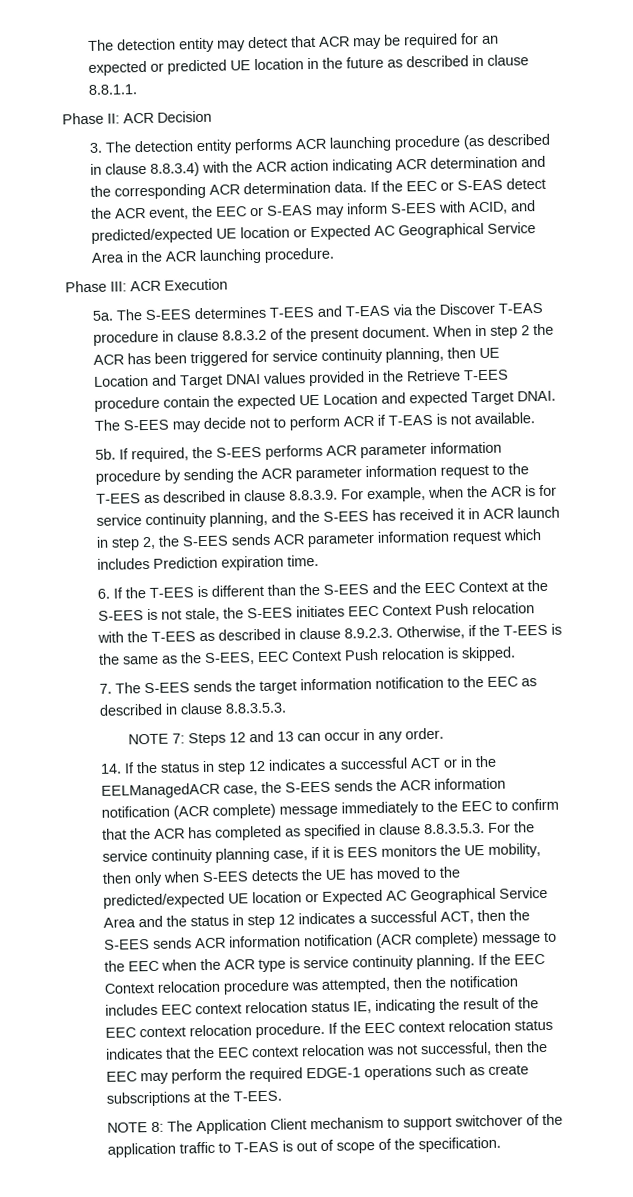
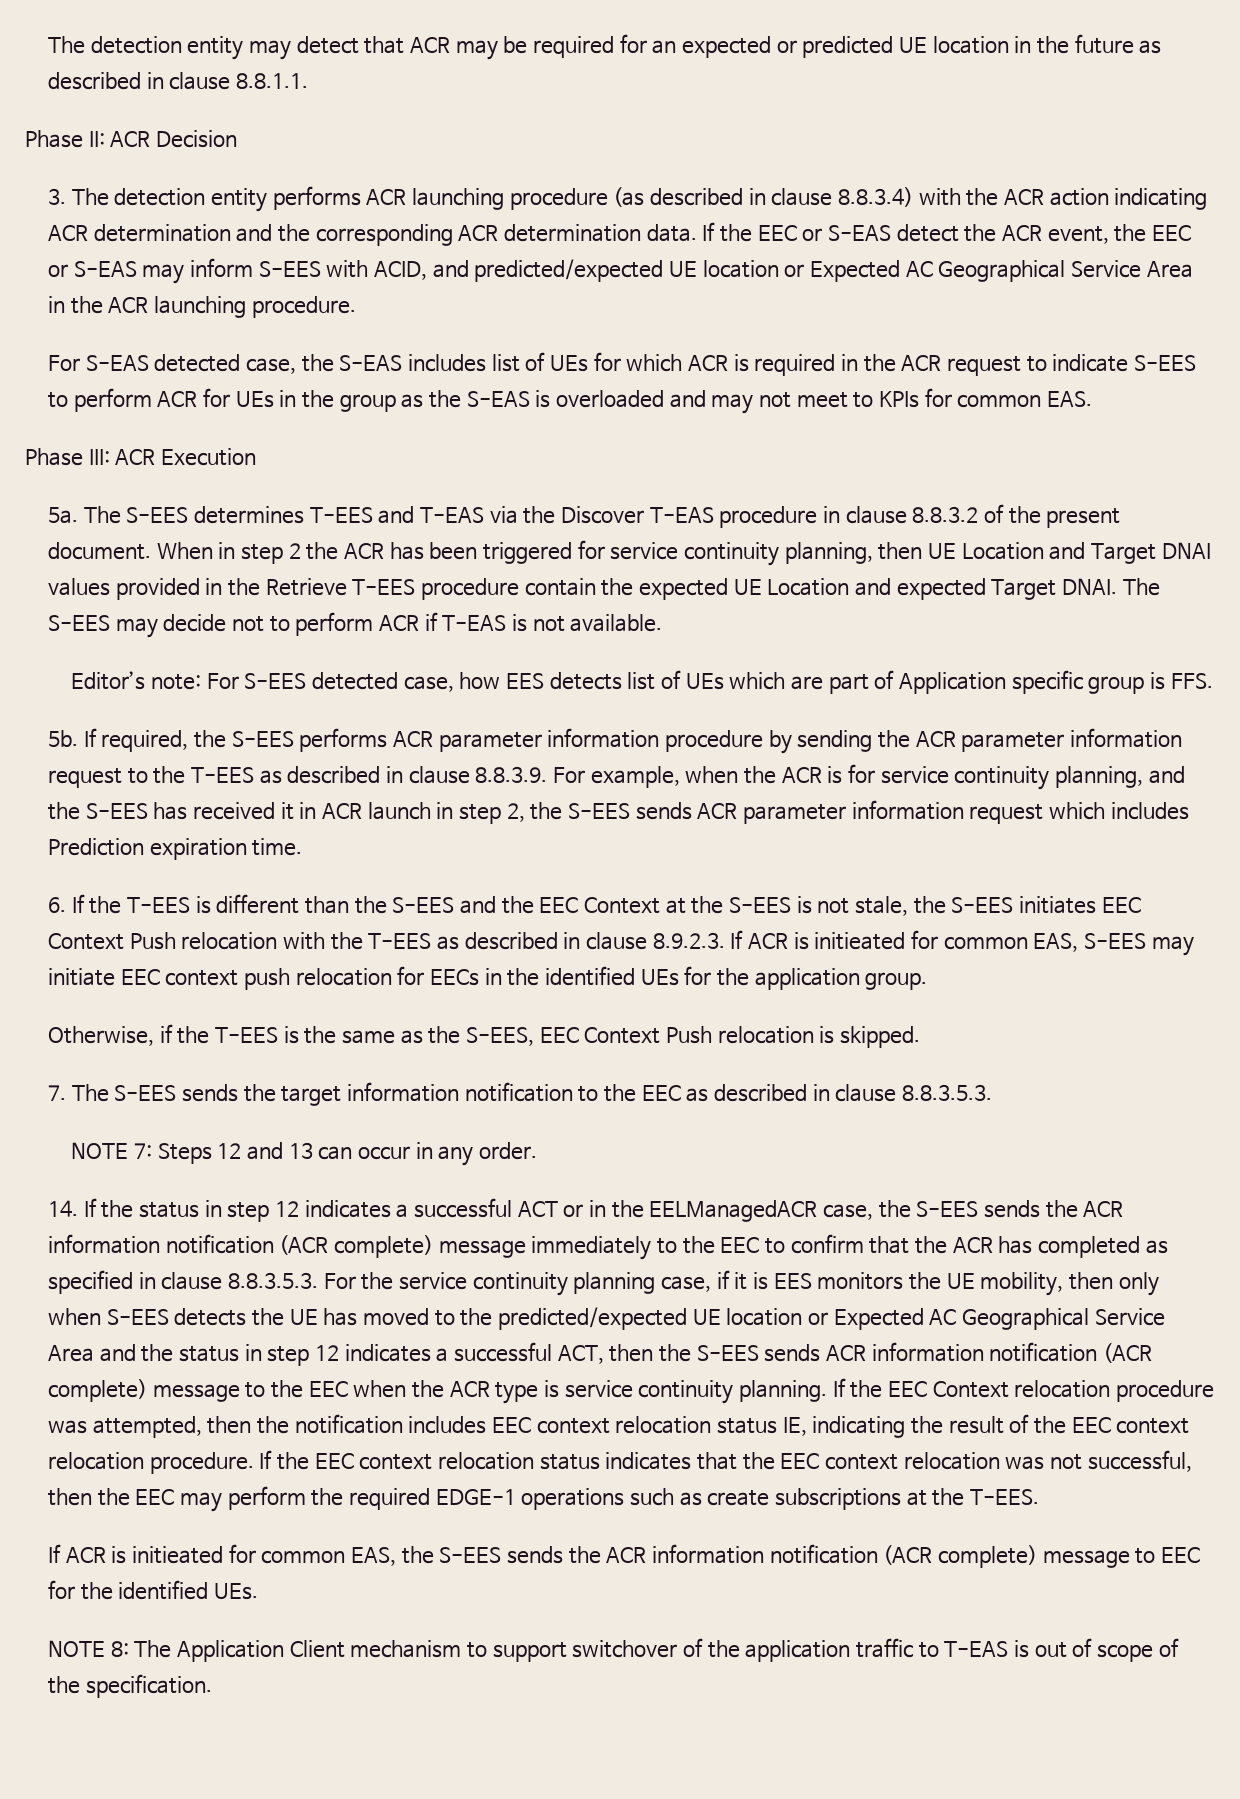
+ For S-EAS detected case, the S-EAS includes list of UEs for which ACR is required in the ACR request to indicate S-EES to perform ACR for UEs in the group as the S-EAS is overloaded and may not meet to KPIs for common EAS.
+ Editor’s note: For S-EES detected case, how EES detects list of UEs which are part of Application specific group is FFS.
- 6. If the T-EES is different than the S-EES and the EEC Context at the S-EES is not stale, the S-EES initiates EEC Context Push relocation with the T-EES as described in clause 8.9.2.3. Otherwise, if the T-EES is the same as the S-EES, EEC Context Push relocation is skipped.
+ 6. If the T-EES is different than the S-EES and the EEC Context at the S-EES is not stale, the S-EES initiates EEC Context Push relocation with the T-EES as described in clause 8.9.2.3. If ACR is initieated for common EAS, S-EES may initiate EEC context push relocation for EECs in the identified UEs for the application group.
+ Otherwise, if the T-EES is the same as the S-EES, EEC Context Push relocation is skipped.
+ If ACR is initieated for common EAS, the S-EES sends the ACR information notification (ACR complete) message to EEC for the identified UEs.

